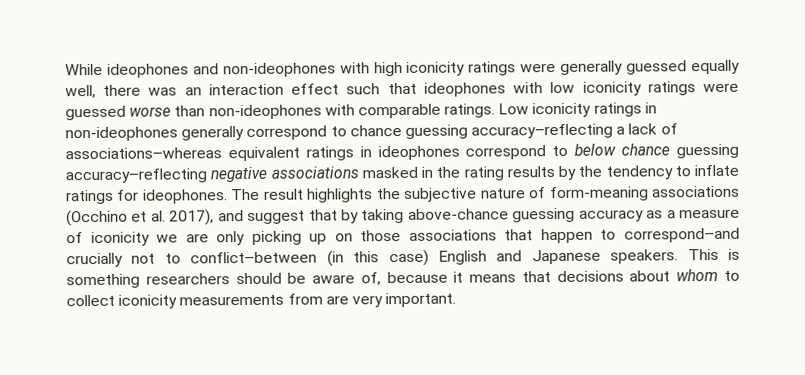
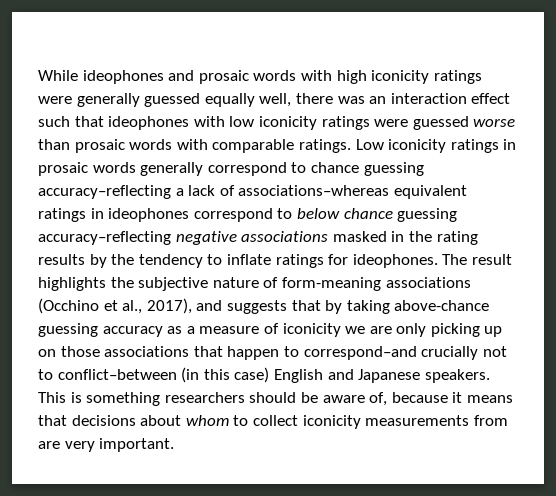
- While ideophones and non-ideophones with high iconicity ratings were generally guessed equally well, there was an interaction effect such that ideophones with low iconicity ratings were guessed worse than non-ideophones with comparable ratings.
+ While ideophones and prosaic words with high iconicity ratings were generally guessed equally well, there was an interaction effect such that ideophones with low iconicity ratings were guessed worse than prosaic words with comparable ratings.
- Low iconicity ratings in non-ideophones generally correspond to chance guessing accuracy–reflecting a lack of associations–whereas equivalent ratings in ideophones correspond to below chance guessing accuracy–reflecting negative associations masked in the rating results by the tendency to inflate ratings for ideophones.
+ Low iconicity ratings in prosaic words generally correspond to chance guessing accuracy–reflecting a lack of associations–whereas equivalent ratings in ideophones correspond to below chance guessing accuracy–reflecting negative associations masked in the rating results by the tendency to inflate ratings for ideophones.
- The result highlights the subjective nature of form-meaning associations (Occhino et al. 2017), and suggest that by taking above-chance guessing accuracy as a measure of iconicity we are only picking up on those associations that happen to correspond–and crucially not to conflict–between (in this case) English and Japanese speakers.
+ The result highlights the subjective nature of form-meaning associations (Occhino et al., 2017), and suggests that by taking above-chance guessing accuracy as a measure of iconicity we are only picking up on those associations that happen to correspond–and crucially not to conflict–between (in this case) English and Japanese speakers.

